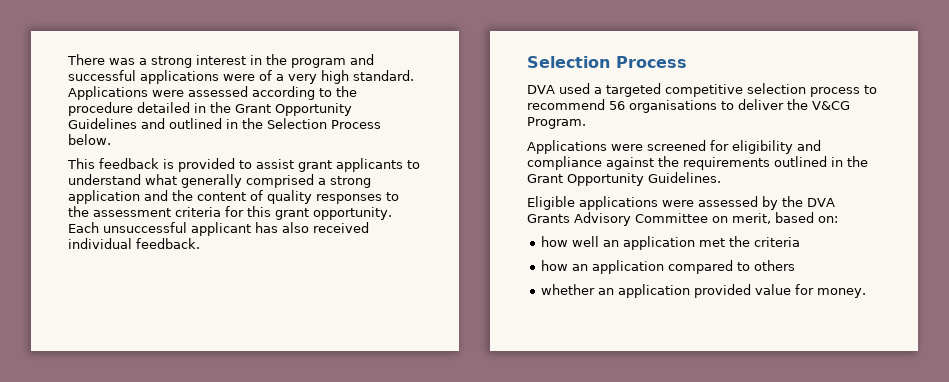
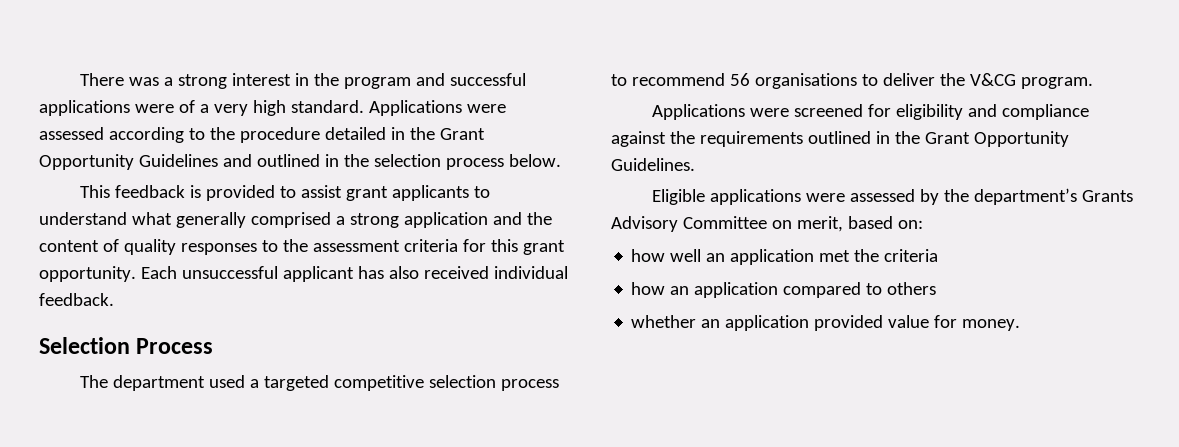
- Applications were assessed according to the procedure detailed in the Grant Opportunity Guidelines and outlined in the Selection Process below.
+ Applications were assessed according to the procedure detailed in the Grant Opportunity Guidelines and outlined in the selection process below.
- DVA used a targeted competitive selection process to recommend 56 organisations to deliver the V&CG Program.
+ The department used a targeted competitive selection process to recommend 56 organisations to deliver the V&CG program.
- Eligible applications were assessed by the DVA Grants Advisory Committee on merit, based on:
+ Eligible applications were assessed by the department’s Grants Advisory Committee on merit, based on:

